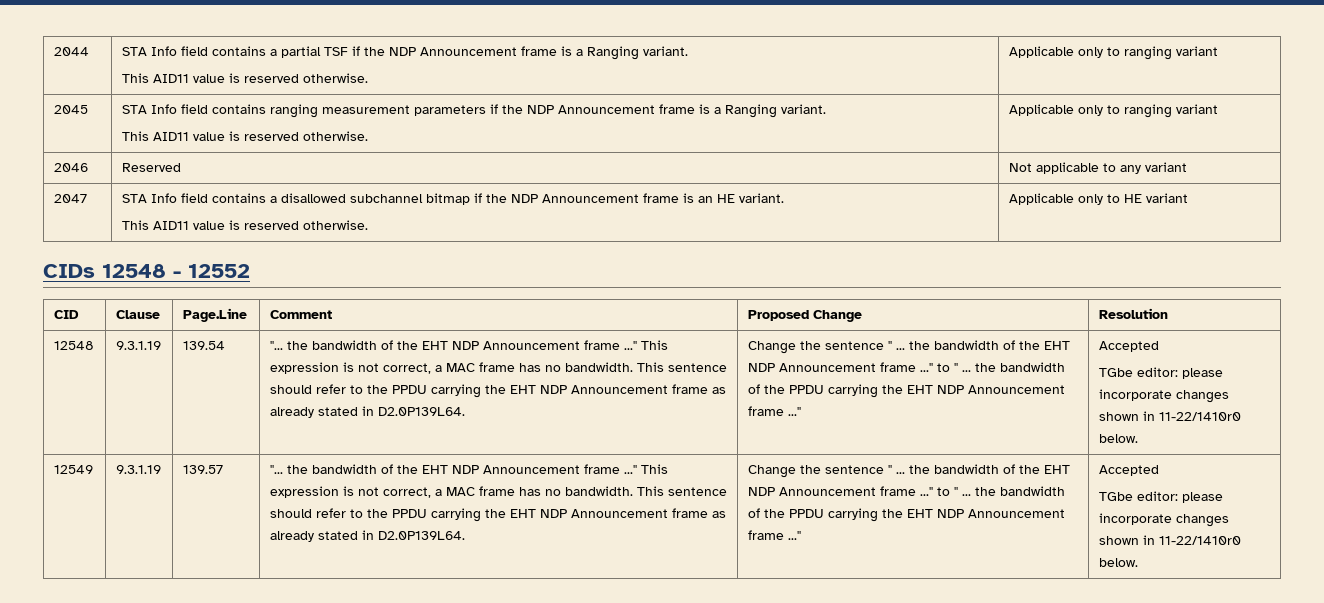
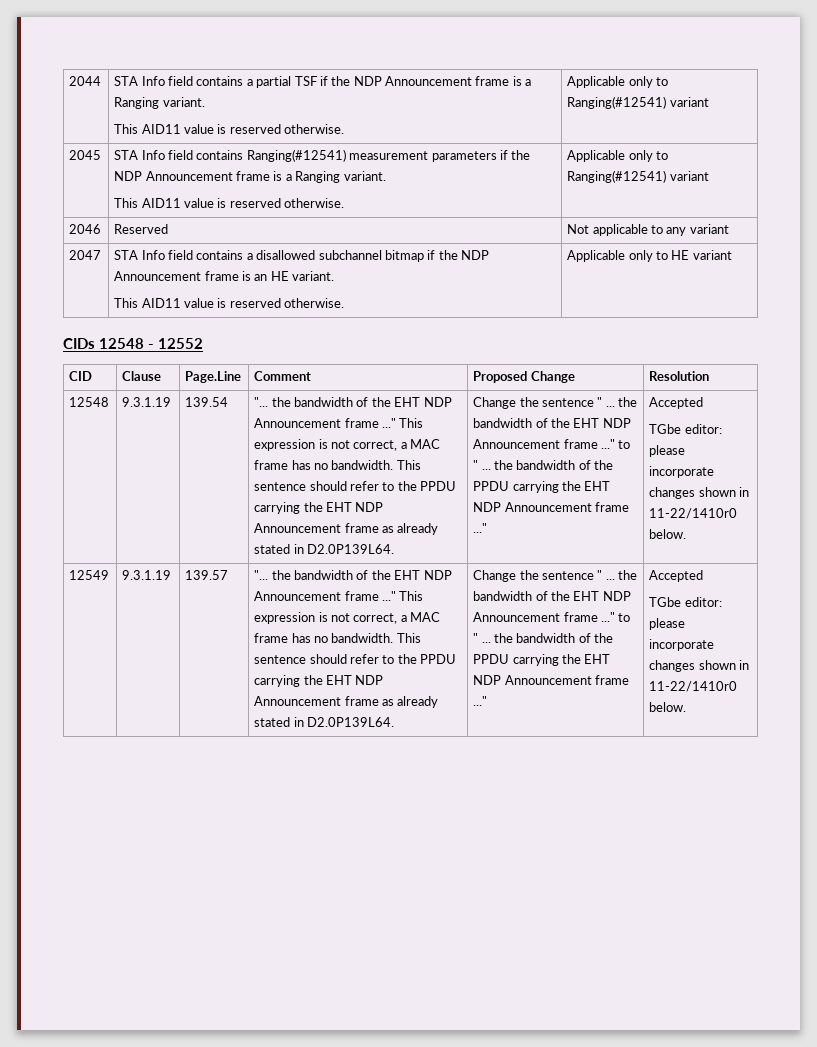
  2044 | STA Info field contains a partial TSF if the NDP Announcement frame is a Ranging variant.
- This AID11 value is reserved otherwise. | Applicable only to ranging variant
+ This AID11 value is reserved otherwise. | Applicable only to Ranging(#12541) variant
- 2045 | STA Info field contains ranging measurement parameters if the NDP Announcement frame is a Ranging variant.
- This AID11 value is reserved otherwise. | Applicable only to ranging variant
+ 2045 | STA Info field contains Ranging(#12541) measurement parameters if the NDP Announcement frame is a Ranging variant.
+ This AID11 value is reserved otherwise. | Applicable only to Ranging(#12541) variant

